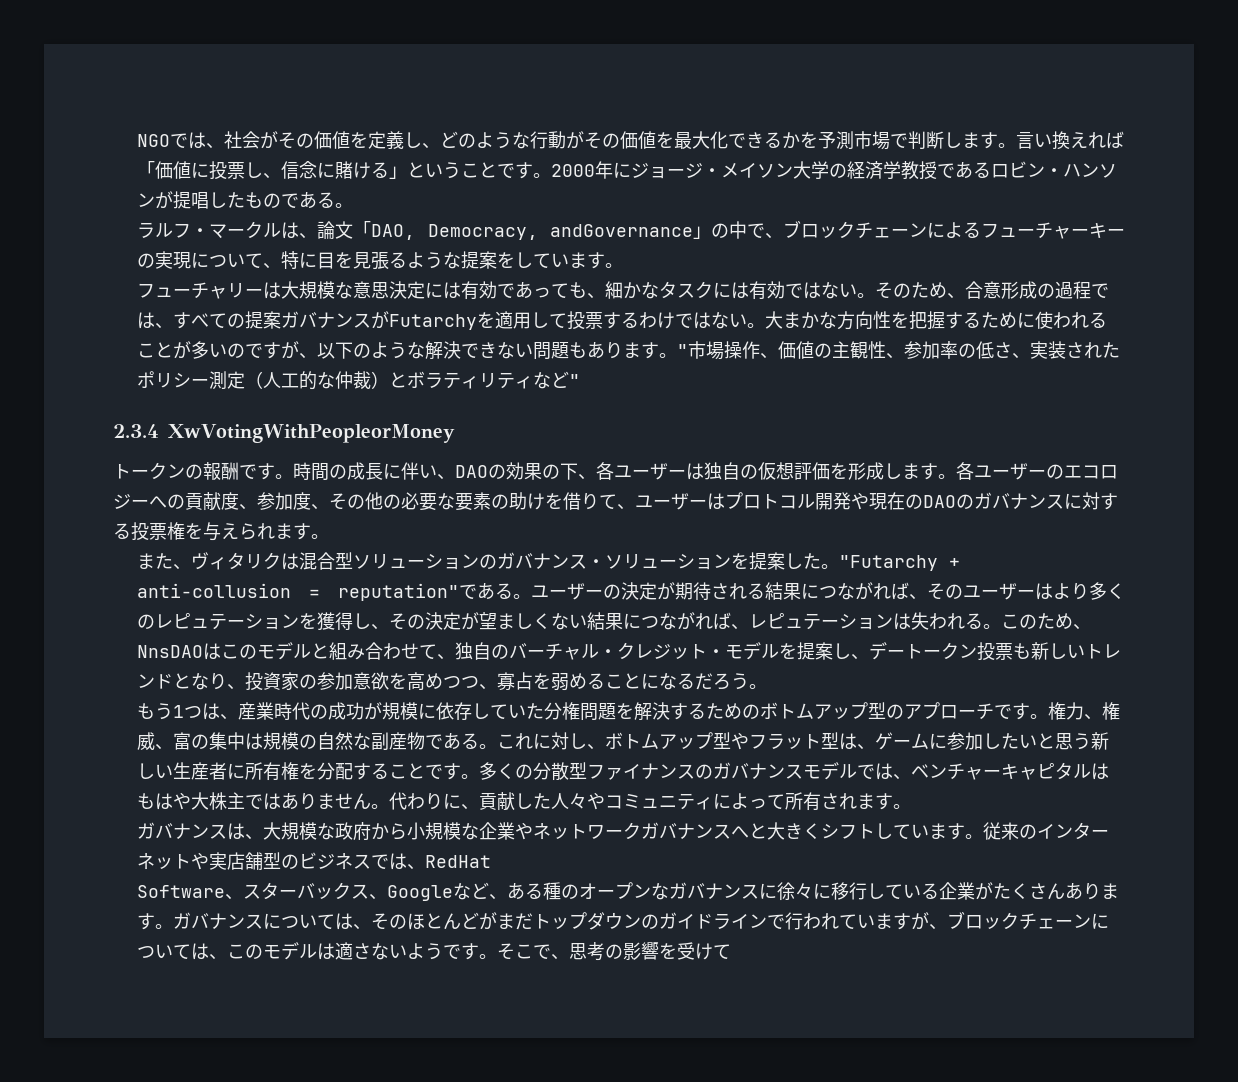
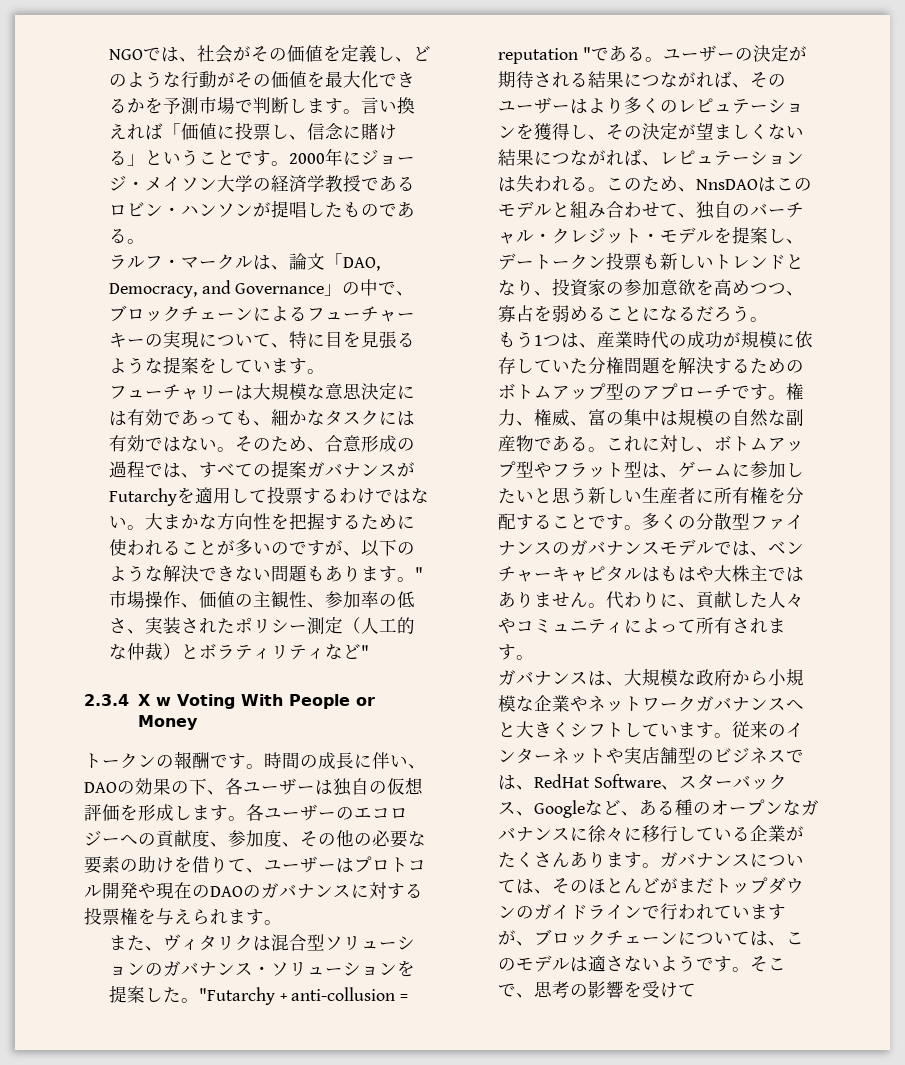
- ラルフ・マークルは、論文「DAO, Democracy, andGovernance」の中で、ブロックチェーンによるフューチャーキーの実現について、特に目を見張るような提案をしています。
+ ラルフ・マークルは、論文「DAO, Democracy, and Governance」の中で、ブロックチェーンによるフューチャーキーの実現について、特に目を見張るような提案をしています。
- 2.3.4 XwVotingWithPeopleorMoney
+ 2.3.4 X w Voting With People or Money
- "Futarchy + anti-collusion = reputation"である。
+ "Futarchy + anti-collusion = reputation "である。
- 従来のインターネットや実店舗型のビジネスでは、RedHat
- Software、スターバックス、Googleなど、ある種のオープンなガバナンスに徐々に移行している企業がたくさんあります。
+ 従来のインターネットや実店舗型のビジネスでは、RedHat Software、スターバックス、Googleなど、ある種のオープンなガバナンスに徐々に移行している企業がたくさんあります。

